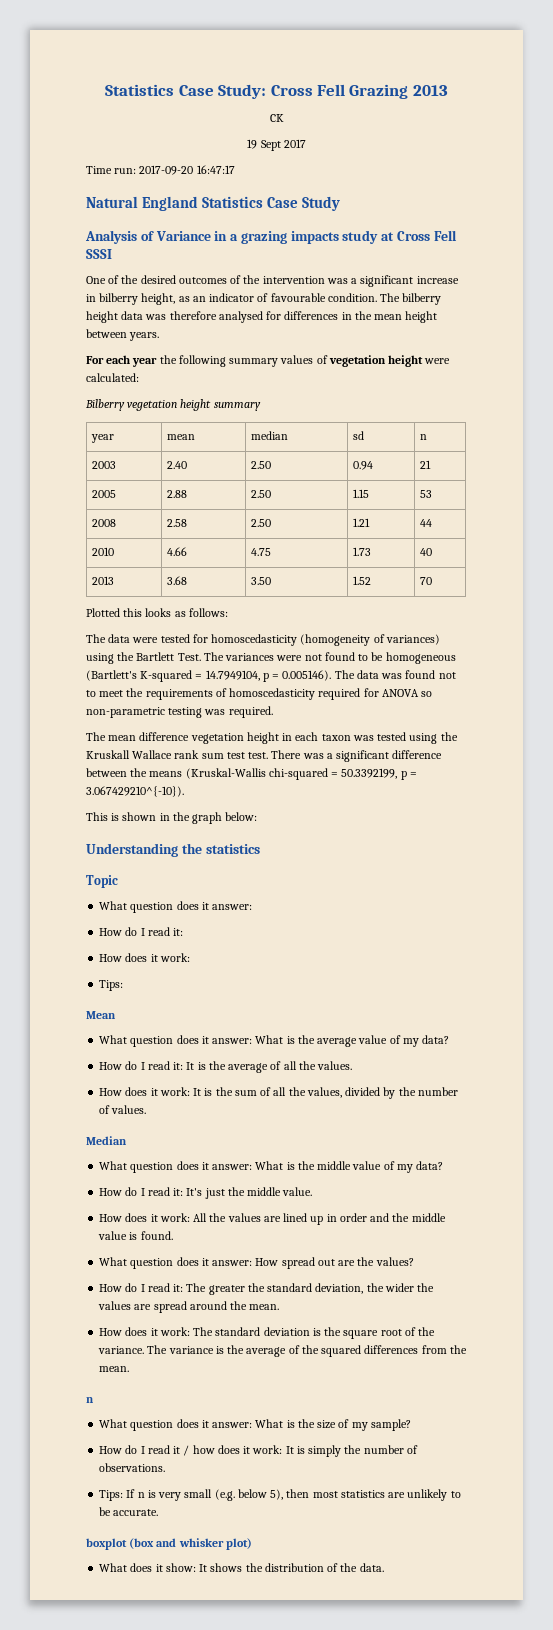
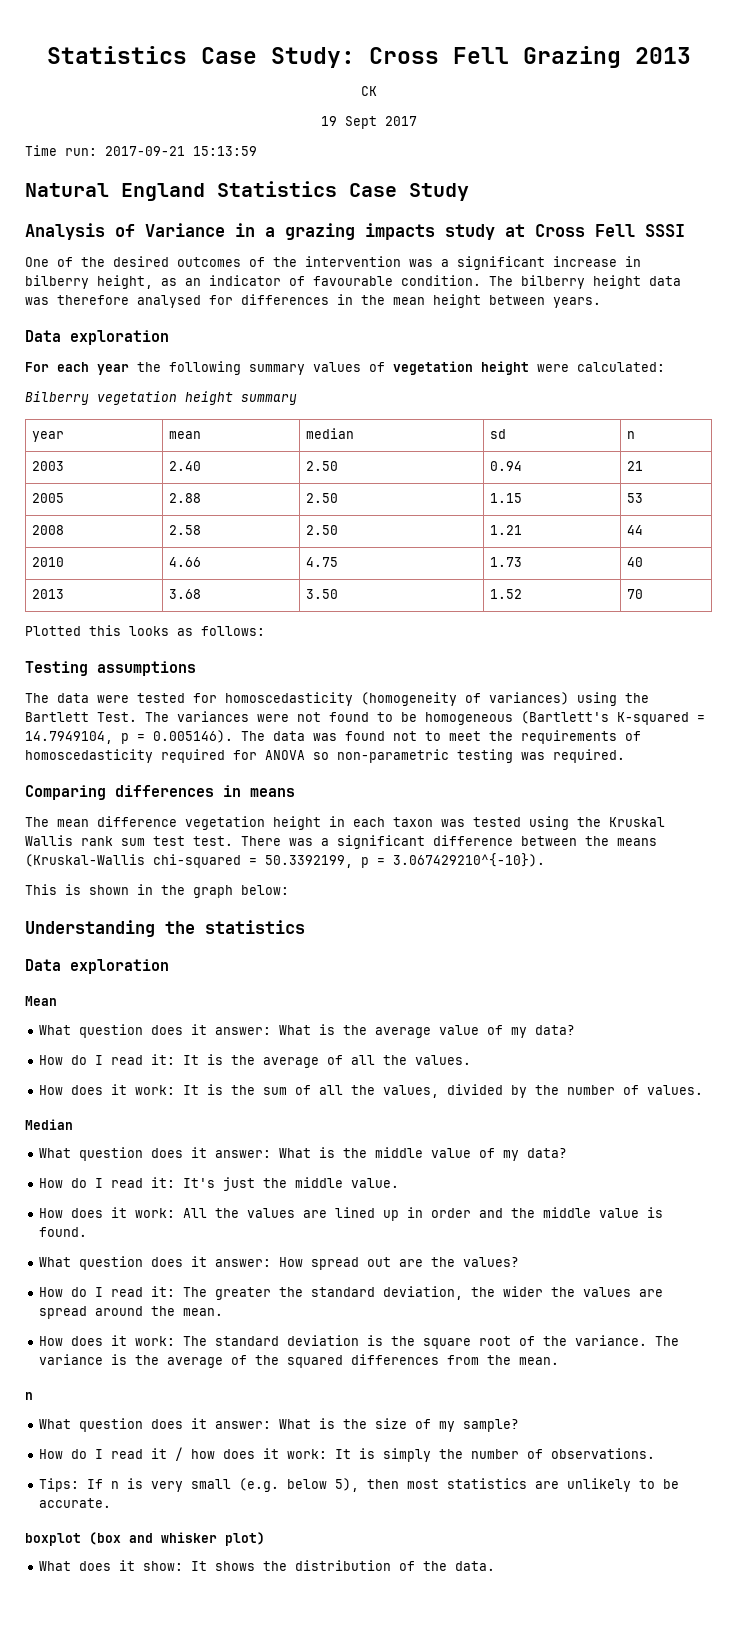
- Time run: 2017-09-20 16:47:17
+ Time run: 2017-09-21 15:13:59
  The bilberry height data was therefore analysed for differences in the mean height between years.
+ Data exploration
+ Testing assumptions
+ Comparing differences in means
- The mean difference vegetation height in each taxon was tested using the Kruskall Wallace rank sum test test.
+ The mean difference vegetation height in each taxon was tested using the Kruskal Wallis rank sum test test.
  Understanding the statistics
- Topic
- What question does it answer:
- How do I read it:
- How does it work:
- Tips:
+ Data exploration

